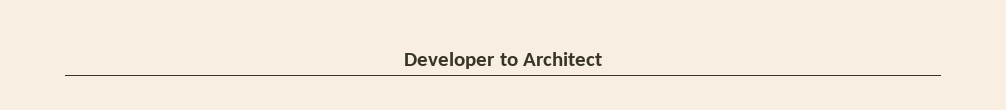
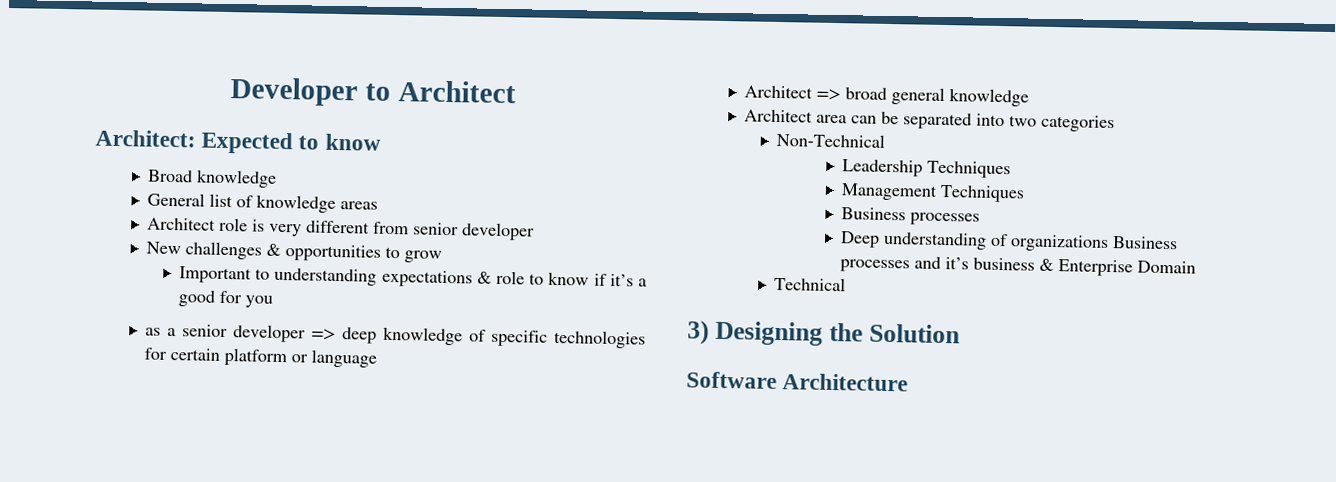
+ Architect: Expected to know
+ Broad knowledge
+ General list of knowledge areas
+ Architect role is very different from senior developer
+ New challenges & opportunities to grow
+ Important to understanding expectations & role to know if it’s a good for you
+ as a senior developer => deep knowledge of specific technologies for certain platform or language
+ Architect => broad general knowledge
+ Architect area can be separated into two categories
+ Non-Technical
+ Leadership Techniques
+ Management Techniques
+ Business processes
+ Deep understanding of organizations Business processes and it’s business & Enterprise Domain
+ Technical
+ 3) Designing the Solution
+ Software Architecture

